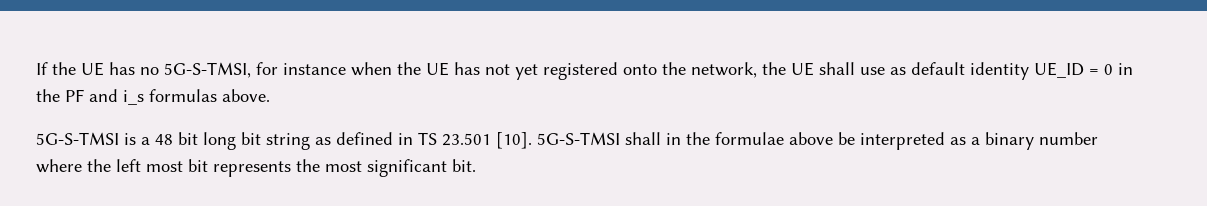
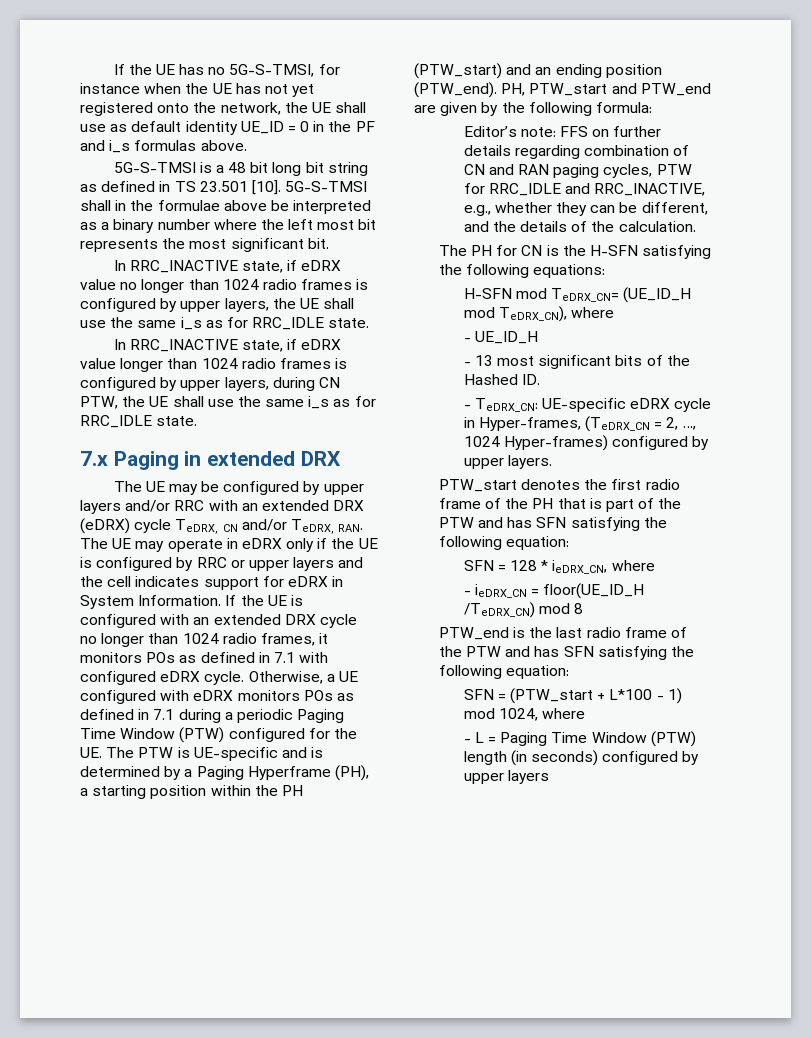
+ In RRC_INACTIVE state, if eDRX value no longer than 1024 radio frames is configured by upper layers, the UE shall use the same i_s as for RRC_IDLE state.
+ In RRC_INACTIVE state, if eDRX value longer than 1024 radio frames is configured by upper layers, during CN PTW, the UE shall use the same i_s as for RRC_IDLE state.
+ 7.x Paging in extended DRX
+ The UE may be configured by upper layers and/or RRC with an extended DRX (eDRX) cycle TeDRX, CN and/or TeDRX, RAN. The UE may operate in eDRX only if the UE is configured by RRC or upper layers and the cell indicates support for eDRX in System Information. If the UE is configured with an extended DRX cycle no longer than 1024 radio frames, it monitors POs as defined in 7.1 with configured eDRX cycle. Otherwise, a UE configured with eDRX monitors POs as defined in 7.1 during a periodic Paging Time Window (PTW) configured for the UE. The PTW is UE-specific and is determined by a Paging Hyperframe (PH), a starting position within the PH (PTW_start) and an ending position (PTW_end). PH, PTW_start and PTW_end are given by the following formula:
+ Editor’s note: FFS on further details regarding combination of CN and RAN paging cycles, PTW for RRC_IDLE and RRC_INACTIVE, e.g., whether they can be different, and the details of the calculation.
+ The PH for CN is the H-SFN satisfying the following equations:
+ H-SFN mod TeDRX_CN= (UE_ID_H mod TeDRX_CN), where
+ - UE_ID_H
+ - 13 most significant bits of the Hashed ID.
+ - TeDRX_CN: UE-specific eDRX cycle in Hyper-frames, (TeDRX_CN = 2, …, 1024 Hyper-frames) configured by upper layers.
+ PTW_start denotes the first radio frame of the PH that is part of the PTW and has SFN satisfying the following equation:
+ SFN = 128 * ieDRX_CN, where
+ - ieDRX_CN = floor(UE_ID_H /TeDRX_CN) mod 8
+ PTW_end is the last radio frame of the PTW and has SFN satisfying the following equation:
+ SFN = (PTW_start + L*100 - 1) mod 1024, where
+ - L = Paging Time Window (PTW) length (in seconds) configured by upper layers

